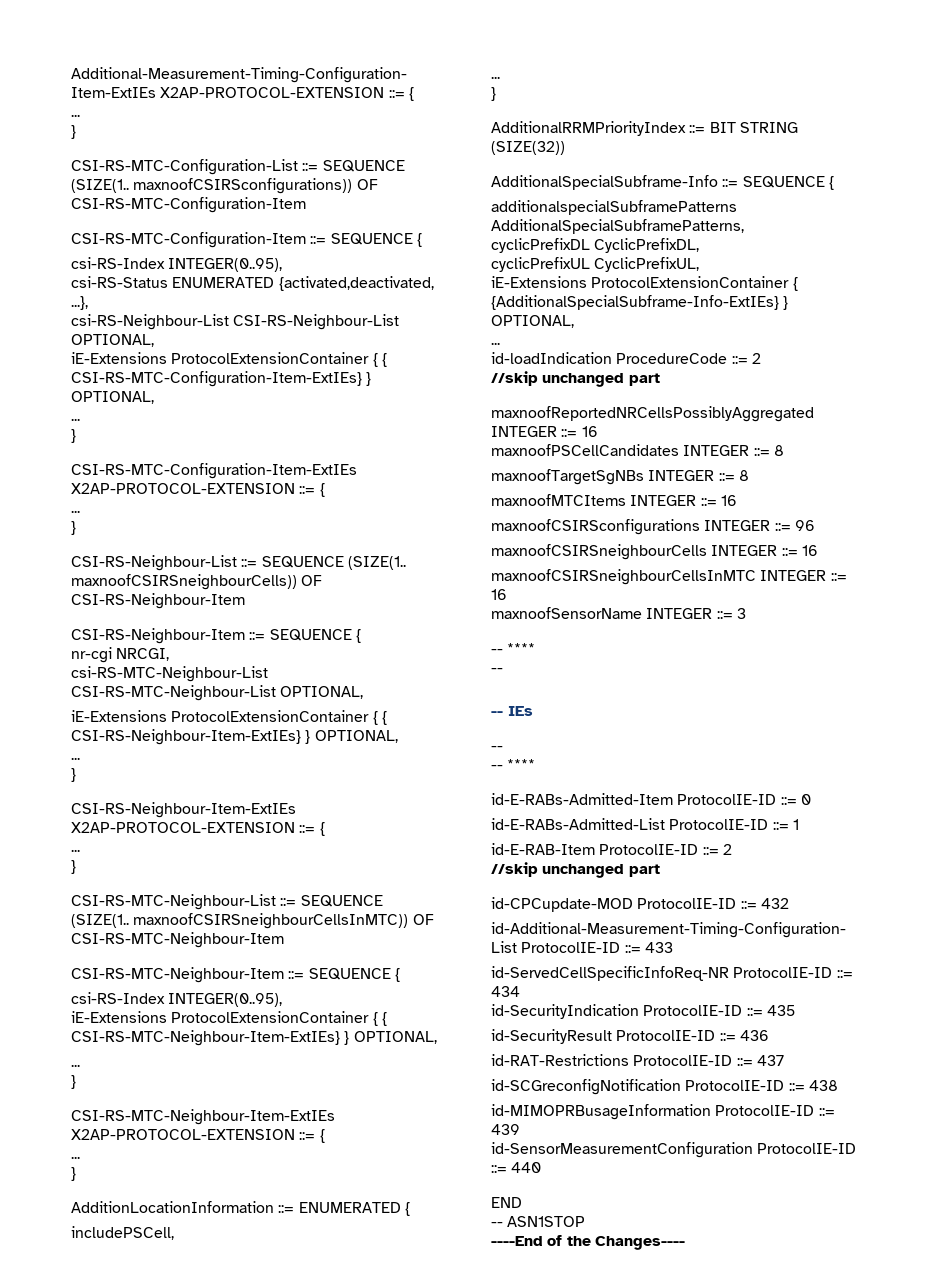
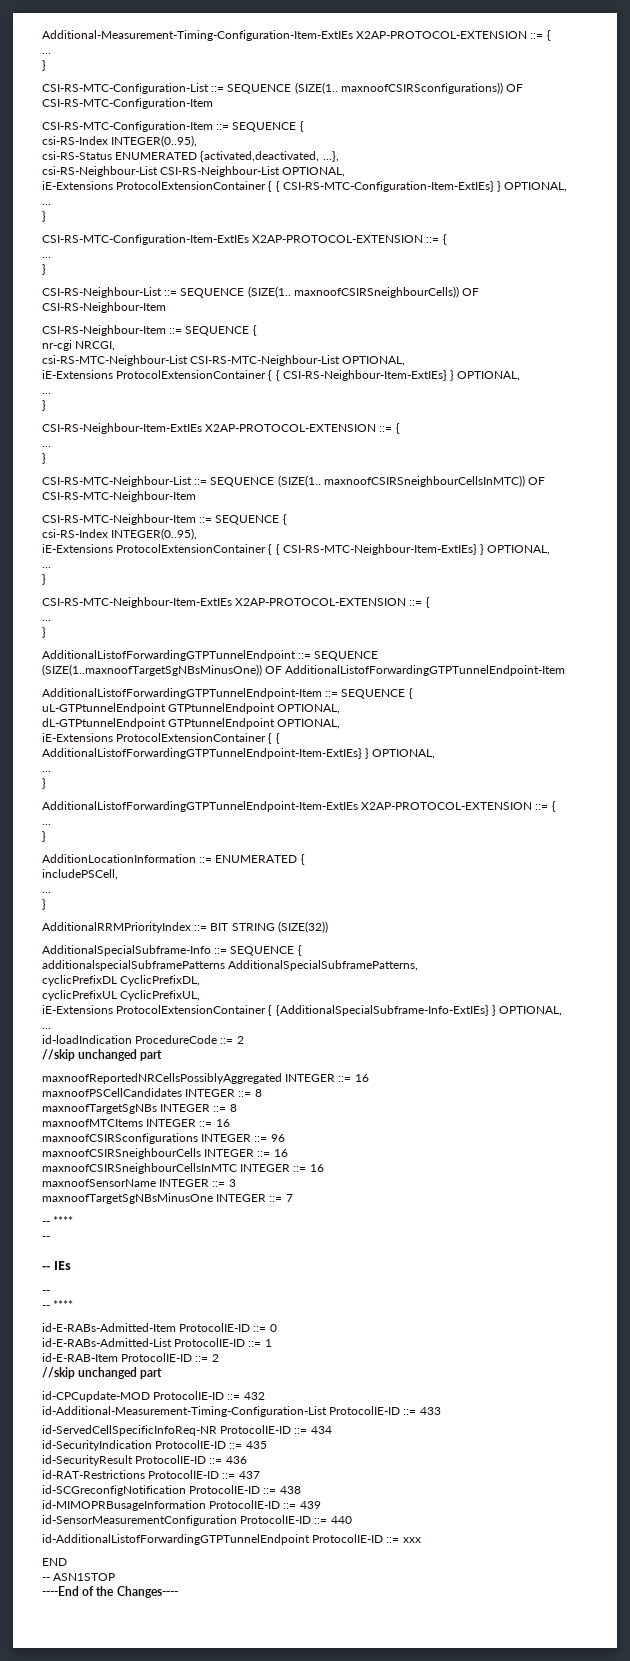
+ AdditionalListofForwardingGTPTunnelEndpoint ::= SEQUENCE (SIZE(1..maxnoofTargetSgNBsMinusOne)) OF AdditionalListofForwardingGTPTunnelEndpoint-Item
+ AdditionalListofForwardingGTPTunnelEndpoint-Item ::= SEQUENCE {
+ uL-GTPtunnelEndpoint GTPtunnelEndpoint OPTIONAL,
+ dL-GTPtunnelEndpoint GTPtunnelEndpoint OPTIONAL,
+ iE-Extensions ProtocolExtensionContainer { { AdditionalListofForwardingGTPTunnelEndpoint-Item-ExtIEs} } OPTIONAL,
+ ...
+ }
+ AdditionalListofForwardingGTPTunnelEndpoint-Item-ExtIEs X2AP-PROTOCOL-EXTENSION ::= {
+ ...
+ }
+ maxnoofTargetSgNBsMinusOne INTEGER ::= 7
+ id-AdditionalListofForwardingGTPTunnelEndpoint ProtocolIE-ID ::= xxx

